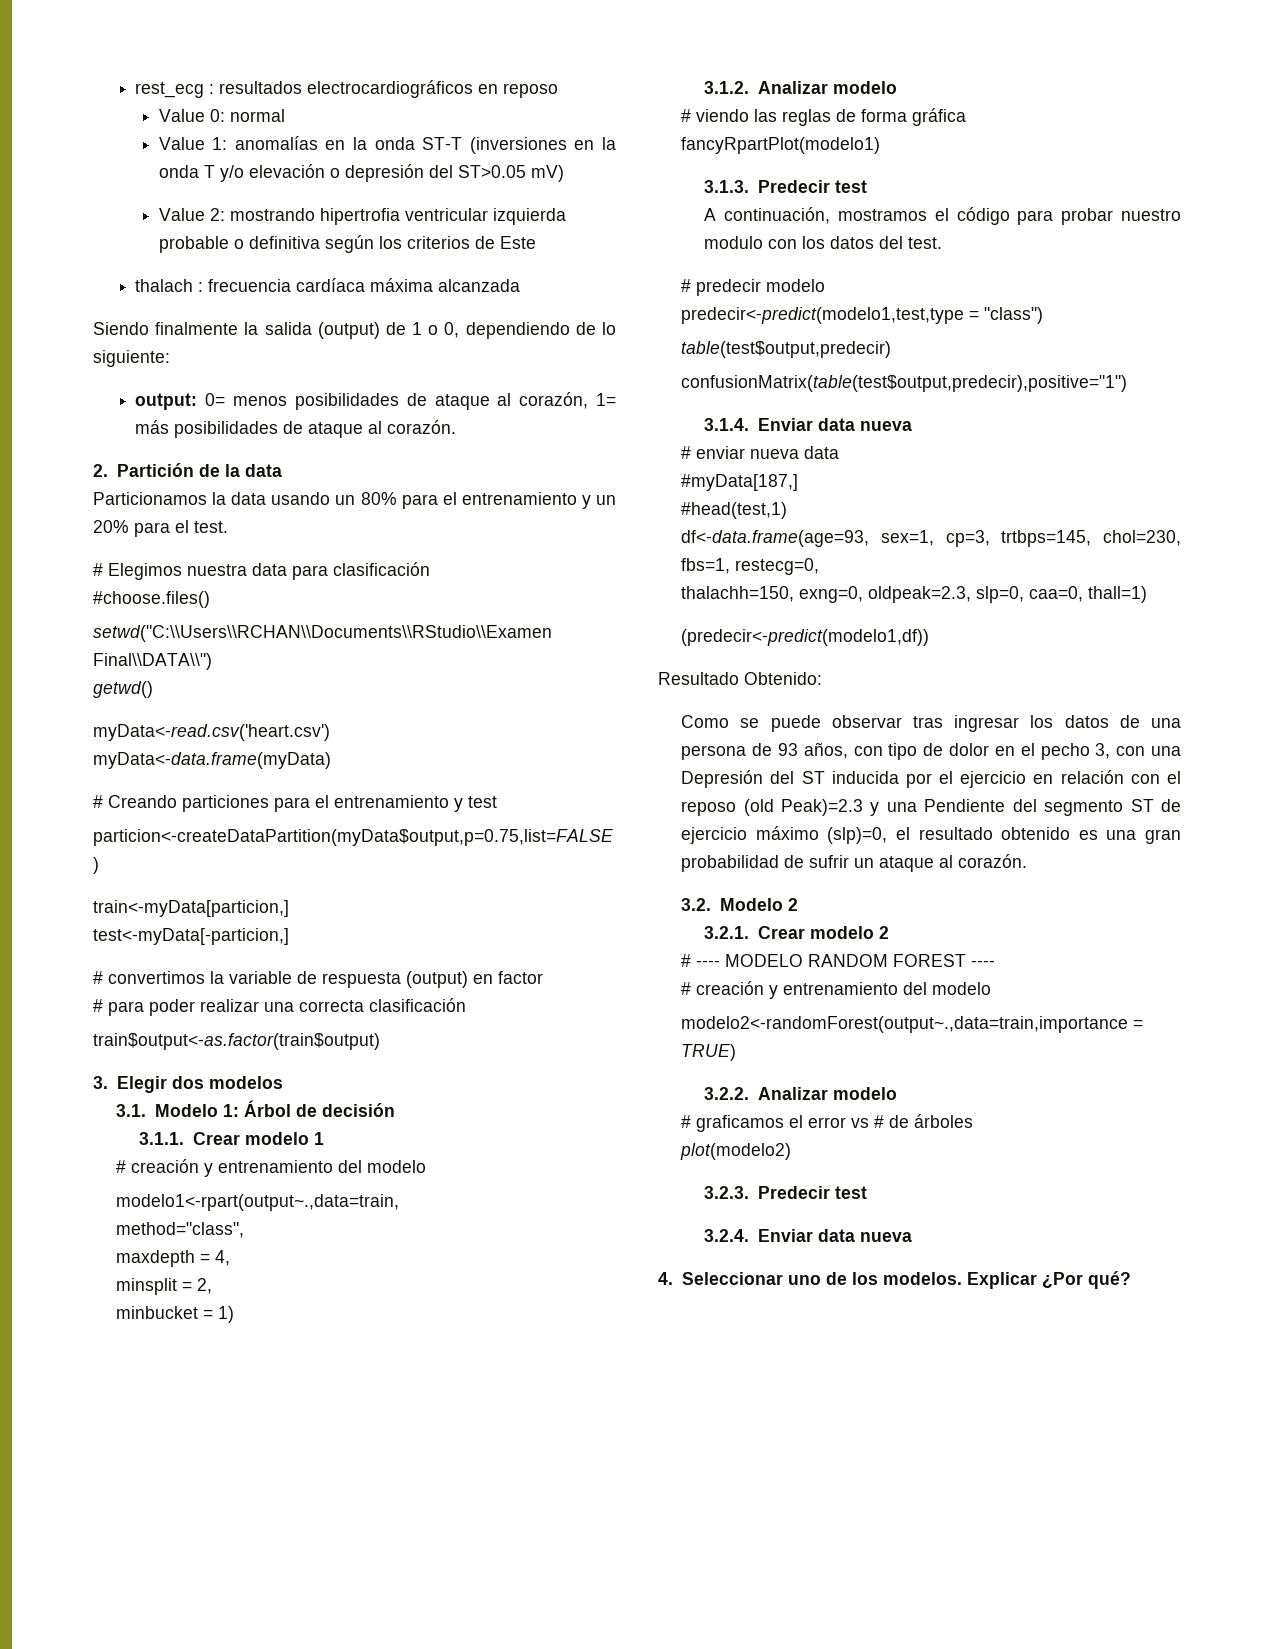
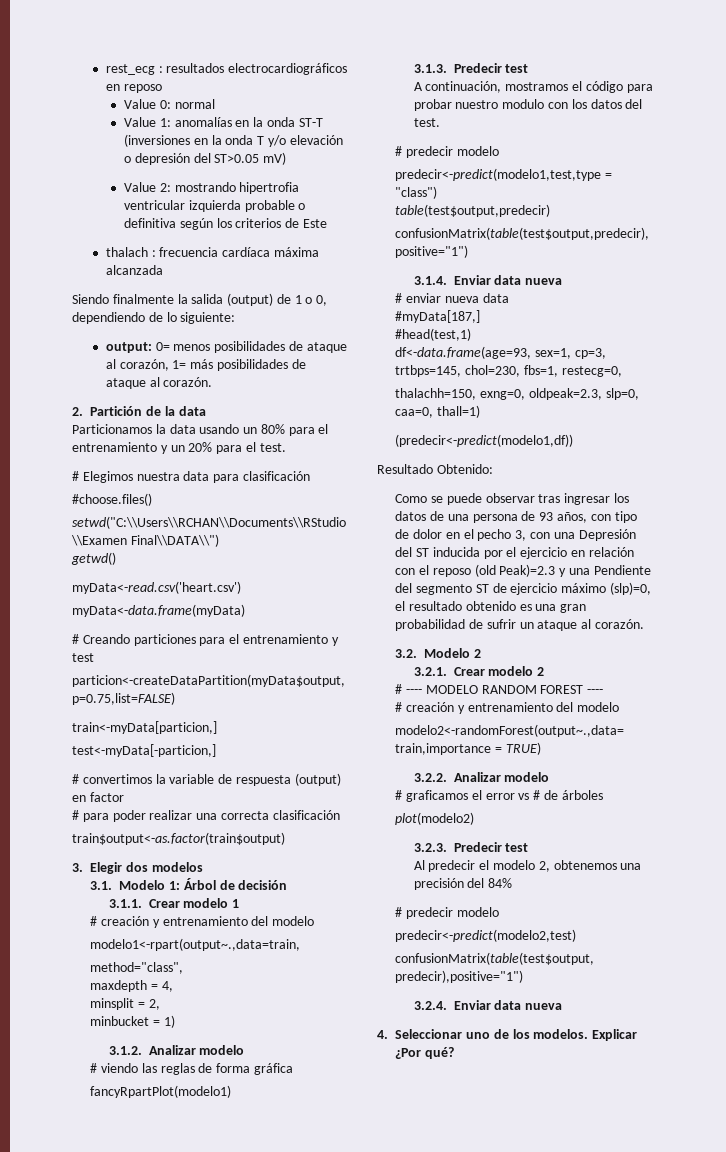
+ Al predecir el modelo 2, obtenemos una precisión del 84%
+ # predecir modelo
+ predecir<-predict(modelo2,test)
+ confusionMatrix(table(test$output, predecir),positive="1")

